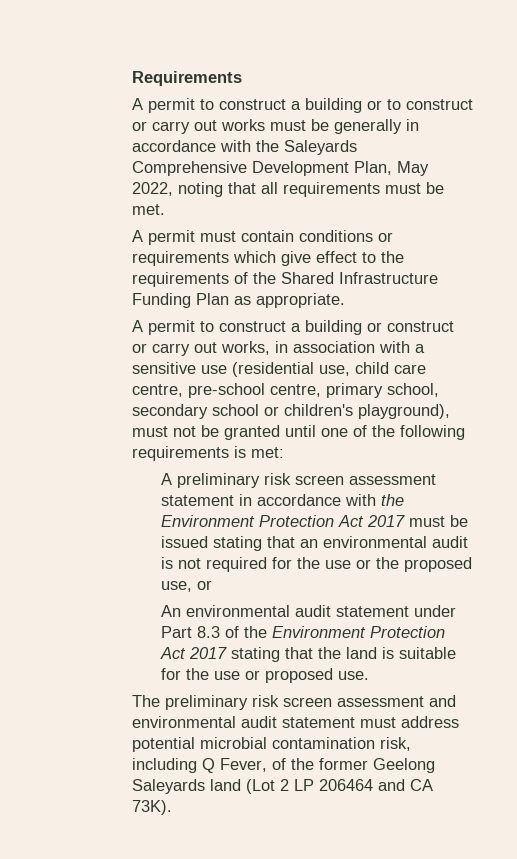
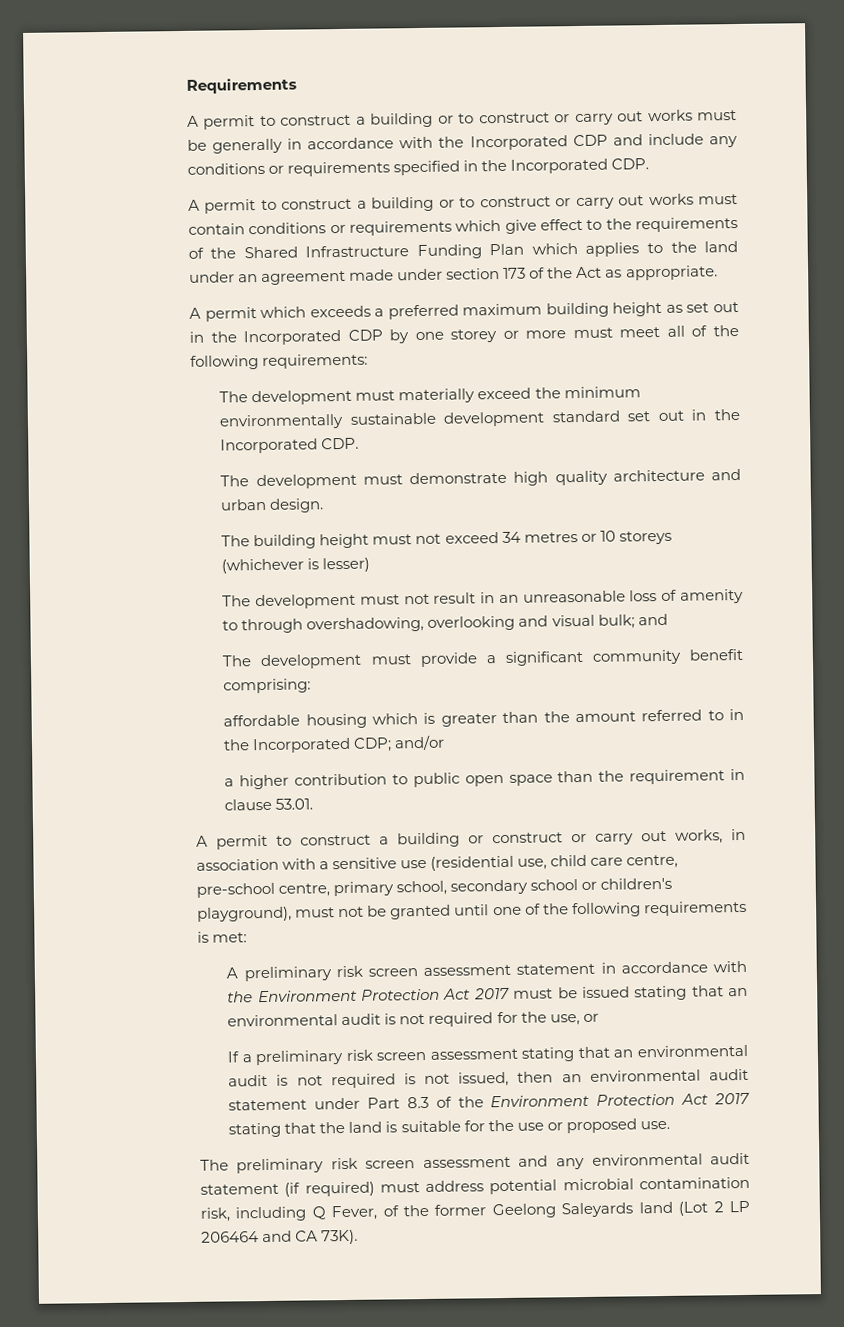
- A permit to construct a building or to construct or carry out works must be generally in accordance with the Saleyards Comprehensive Development Plan, May 2022, noting that all requirements must be met.
- A permit must contain conditions or requirements which give effect to the requirements of the Shared Infrastructure Funding Plan as appropriate.
+ A permit to construct a building or to construct or carry out works must be generally in accordance with the Incorporated CDP and include any conditions or requirements specified in the Incorporated CDP.
+ A permit to construct a building or to construct or carry out works must contain conditions or requirements which give effect to the requirements of the Shared Infrastructure Funding Plan which applies to the land under an agreement made under section 173 of the Act as appropriate.
+ A permit which exceeds a preferred maximum building height as set out in the Incorporated CDP by one storey or more must meet all of the following requirements:
+ The development must materially exceed the minimum environmentally sustainable development standard set out in the Incorporated CDP.
+ The development must demonstrate high quality architecture and urban design.
+ The building height must not exceed 34 metres or 10 storeys (whichever is lesser)
+ The development must not result in an unreasonable loss of amenity to through overshadowing, overlooking and visual bulk; and
+ The development must provide a significant community benefit comprising:
+ affordable housing which is greater than the amount referred to in the Incorporated CDP; and/or
+ a higher contribution to public open space than the requirement in clause 53.01.
- A preliminary risk screen assessment statement in accordance with the Environment Protection Act 2017 must be issued stating that an environmental audit is not required for the use or the proposed use, or
- An environmental audit statement under Part 8.3 of the Environment Protection Act 2017 stating that the land is suitable for the use or proposed use.
+ A preliminary risk screen assessment statement in accordance with the Environment Protection Act 2017 must be issued stating that an environmental audit is not required for the use, or
+ If a preliminary risk screen assessment stating that an environmental audit is not required is not issued, then an environmental audit statement under Part 8.3 of the Environment Protection Act 2017 stating that the land is suitable for the use or proposed use.
- The preliminary risk screen assessment and environmental audit statement must address potential microbial contamination risk, including Q Fever, of the former Geelong Saleyards land (Lot 2 LP 206464 and CA 73K).
+ The preliminary risk screen assessment and any environmental audit statement (if required) must address potential microbial contamination risk, including Q Fever, of the former Geelong Saleyards land (Lot 2 LP 206464 and CA 73K).

